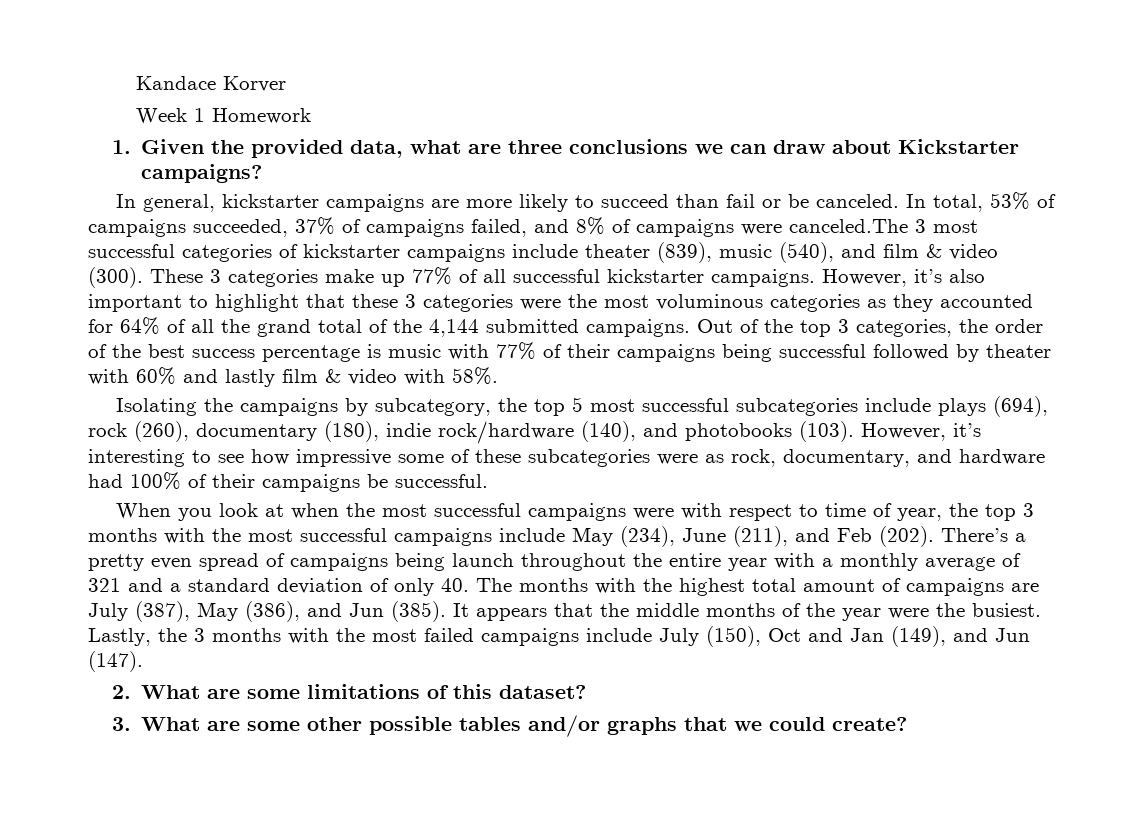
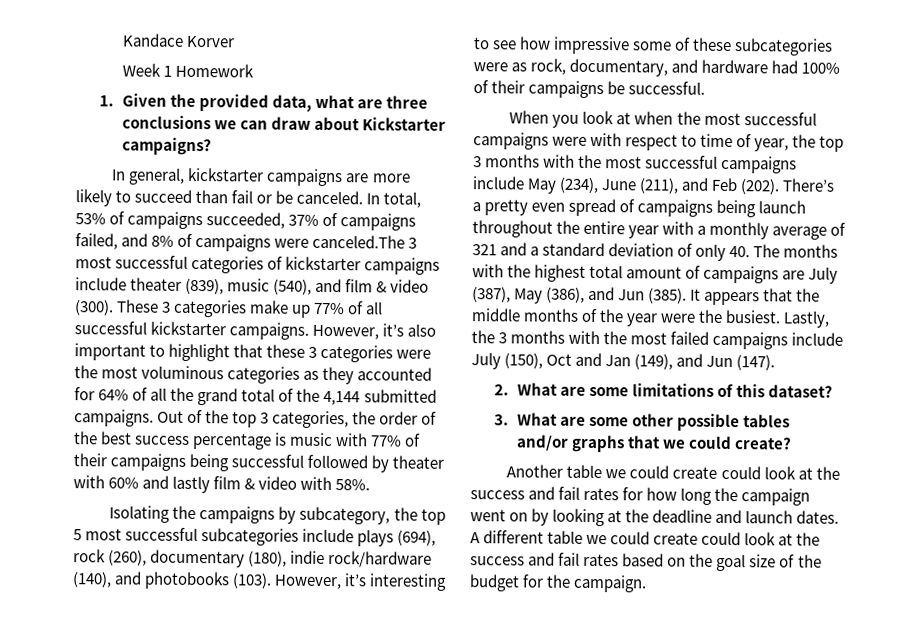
+ Another table we could create could look at the success and fail rates for how long the campaign went on by looking at the deadline and launch dates. A different table we could create could look at the success and fail rates based on the goal size of the budget for the campaign.

